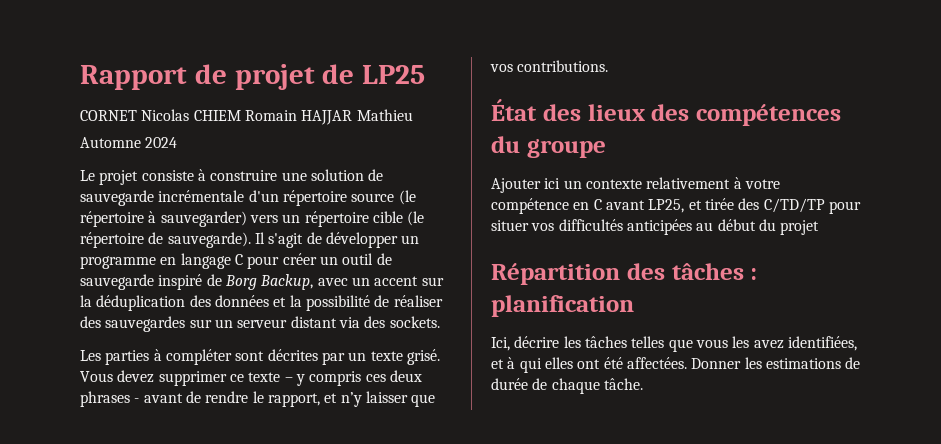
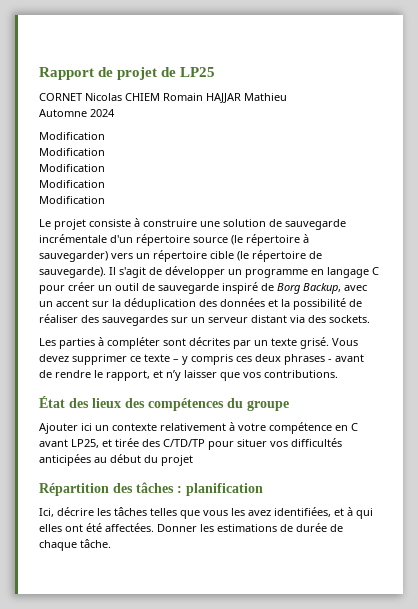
  Automne 2024
+ Modification
+ Modification
+ Modification
+ Modification
+ Modification

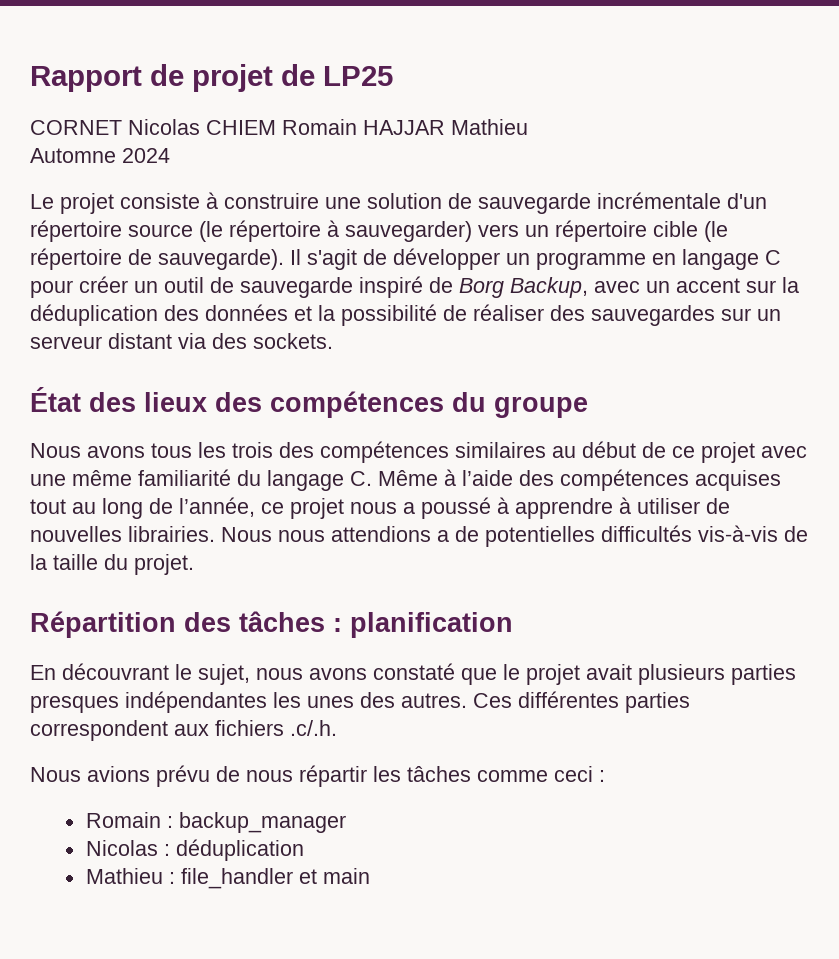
  Automne 2024
- Modification
- Modification
- Modification
- Modification
- Modification
- Les parties à compléter sont décrites par un texte grisé. Vous devez supprimer ce texte – y compris ces deux phrases - avant de rendre le rapport, et n’y laisser que vos contributions.
- Ajouter ici un contexte relativement à votre compétence en C avant LP25, et tirée des C/TD/TP pour situer vos difficultés anticipées au début du projet
+ Nous avons tous les trois des compétences similaires au début de ce projet avec une même familiarité du langage C. Même à l’aide des compétences acquises tout au long de l’année, ce projet nous a poussé à apprendre à utiliser de nouvelles librairies. Nous nous attendions a de potentielles difficultés vis-à-vis de la taille du projet.
- Ici, décrire les tâches telles que vous les avez identifiées, et à qui elles ont été affectées. Donner les estimations de durée de chaque tâche.
+ En découvrant le sujet, nous avons constaté que le projet avait plusieurs parties presques indépendantes les unes des autres. Ces différentes parties correspondent aux fichiers .c/.h.
+ Nous avions prévu de nous répartir les tâches comme ceci :
+ Romain : backup_manager
+ Nicolas : déduplication
+ Mathieu : file_handler et main

